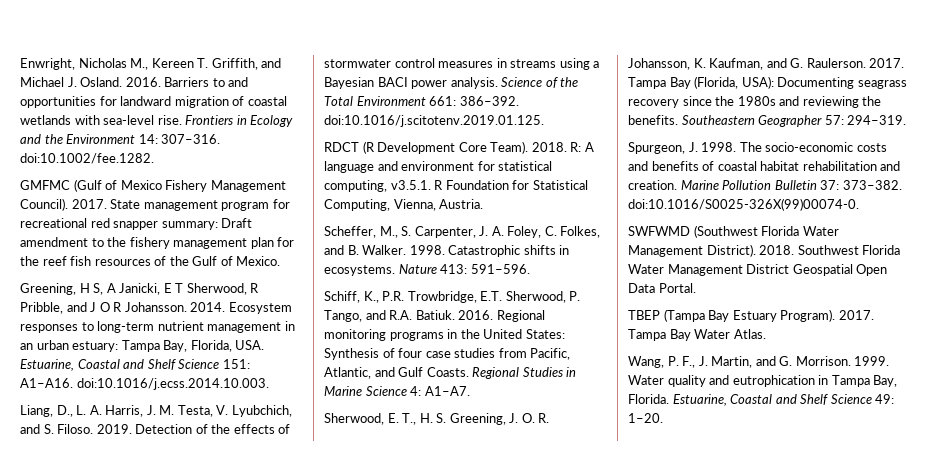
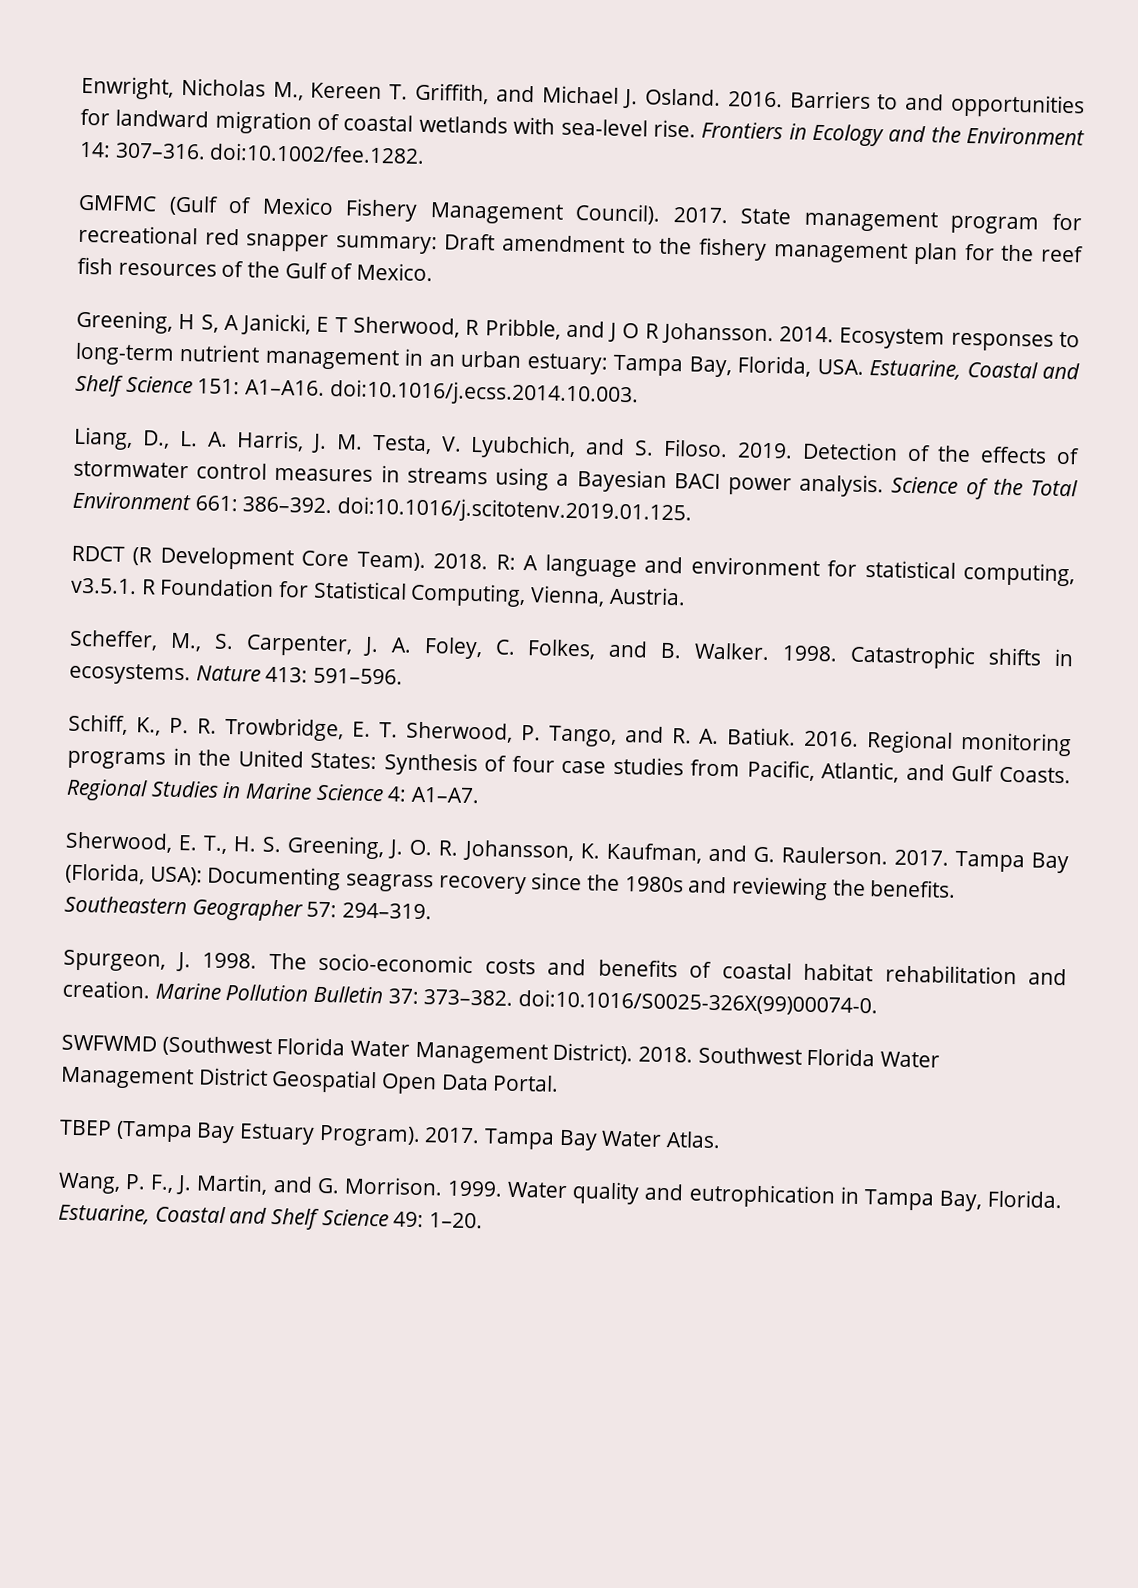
- Schiff, K., P.R. Trowbridge, E.T. Sherwood, P. Tango, and R.A. Batiuk.
+ Schiff, K., P. R. Trowbridge, E. T. Sherwood, P. Tango, and R. A. Batiuk.

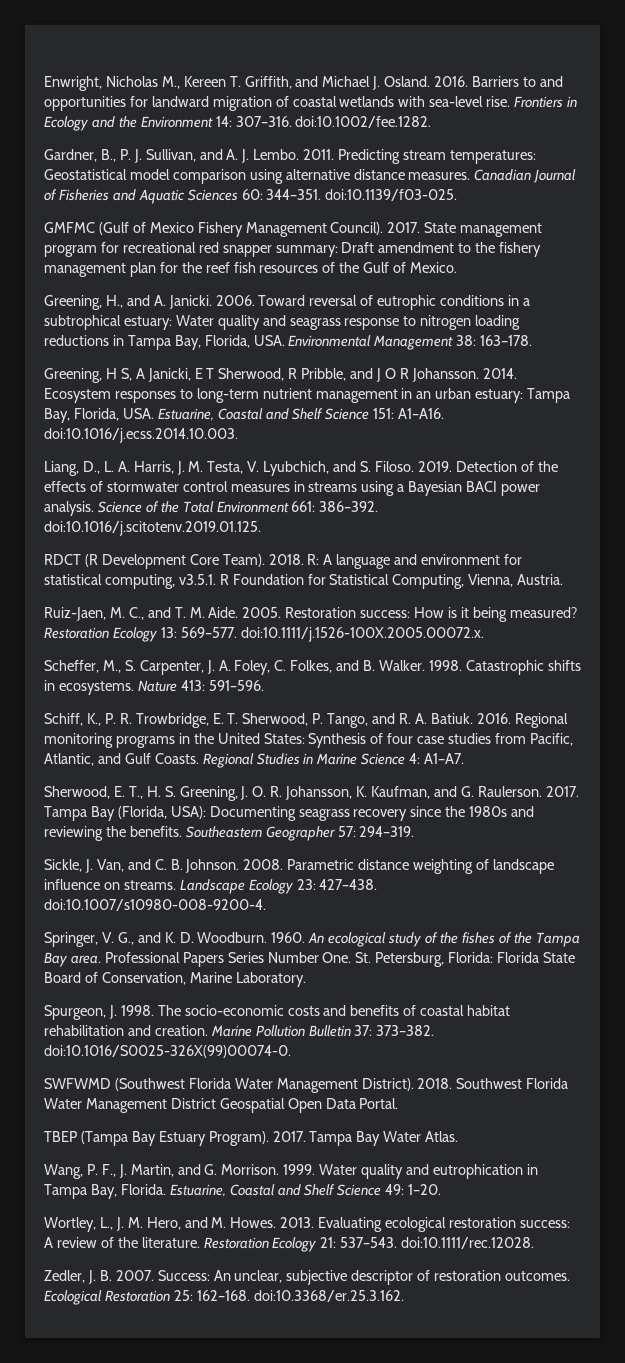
+ Gardner, B., P. J. Sullivan, and A. J. Lembo. 2011. Predicting stream temperatures: Geostatistical model comparison using alternative distance measures. Canadian Journal of Fisheries and Aquatic Sciences 60: 344–351. doi:10.1139/f03-025.
+ Greening, H., and A. Janicki. 2006. Toward reversal of eutrophic conditions in a subtrophical estuary: Water quality and seagrass response to nitrogen loading reductions in Tampa Bay, Florida, USA. Environmental Management 38: 163–178.
+ Ruiz-Jaen, M. C., and T. M. Aide. 2005. Restoration success: How is it being measured? Restoration Ecology 13: 569–577. doi:10.1111/j.1526-100X.2005.00072.x.
+ Sickle, J. Van, and C. B. Johnson. 2008. Parametric distance weighting of landscape influence on streams. Landscape Ecology 23: 427–438. doi:10.1007/s10980-008-9200-4.
+ Springer, V. G., and K. D. Woodburn. 1960. An ecological study of the fishes of the Tampa Bay area. Professional Papers Series Number One. St. Petersburg, Florida: Florida State Board of Conservation, Marine Laboratory.
+ Wortley, L., J. M. Hero, and M. Howes. 2013. Evaluating ecological restoration success: A review of the literature. Restoration Ecology 21: 537–543. doi:10.1111/rec.12028.
+ Zedler, J. B. 2007. Success: An unclear, subjective descriptor of restoration outcomes. Ecological Restoration 25: 162–168. doi:10.3368/er.25.3.162.

